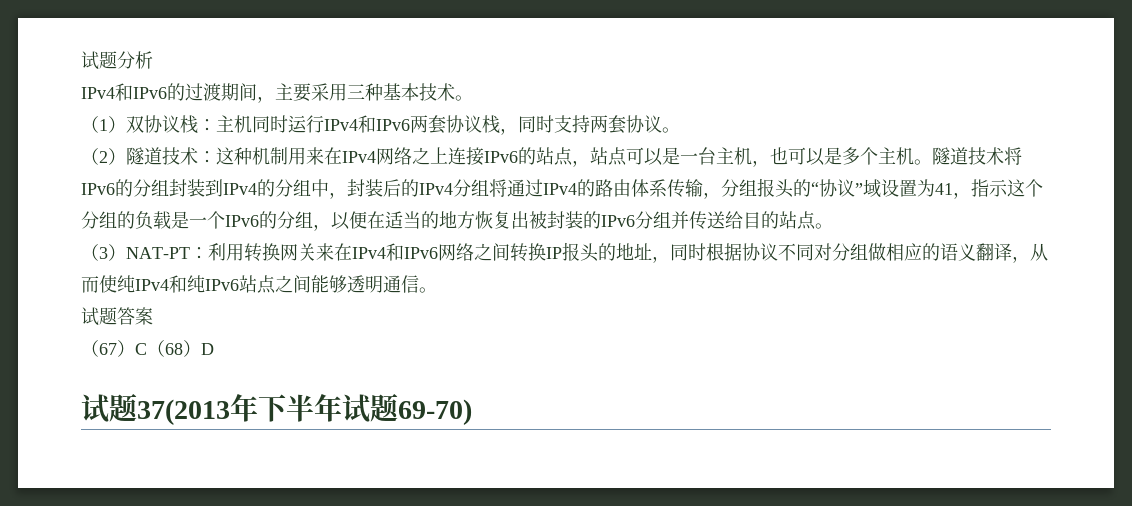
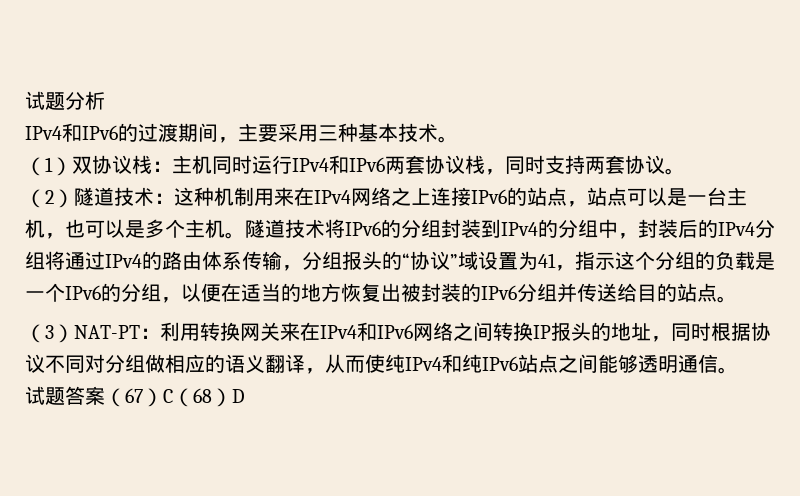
- 试题答案
- （67）C（68）D
+ 试题答案（67）C（68）D
- 试题37(2013年下半年试题69-70)

